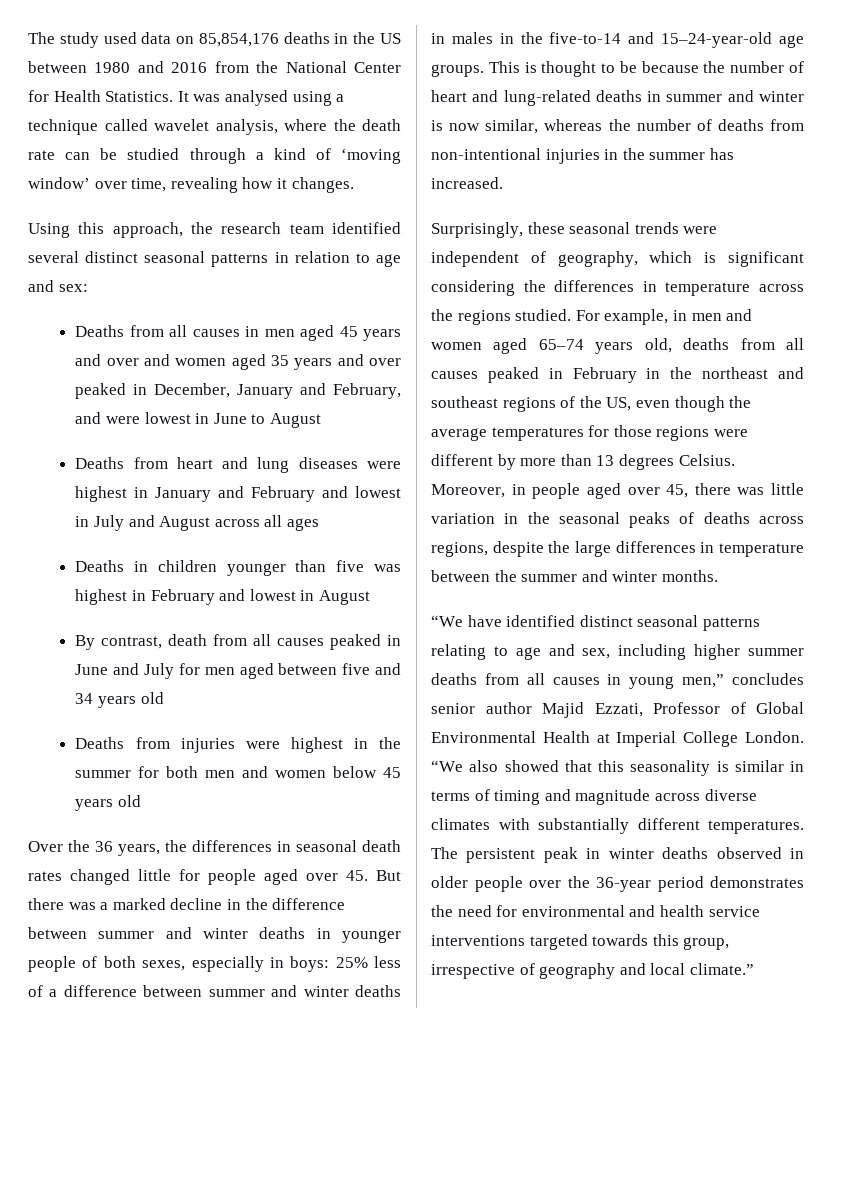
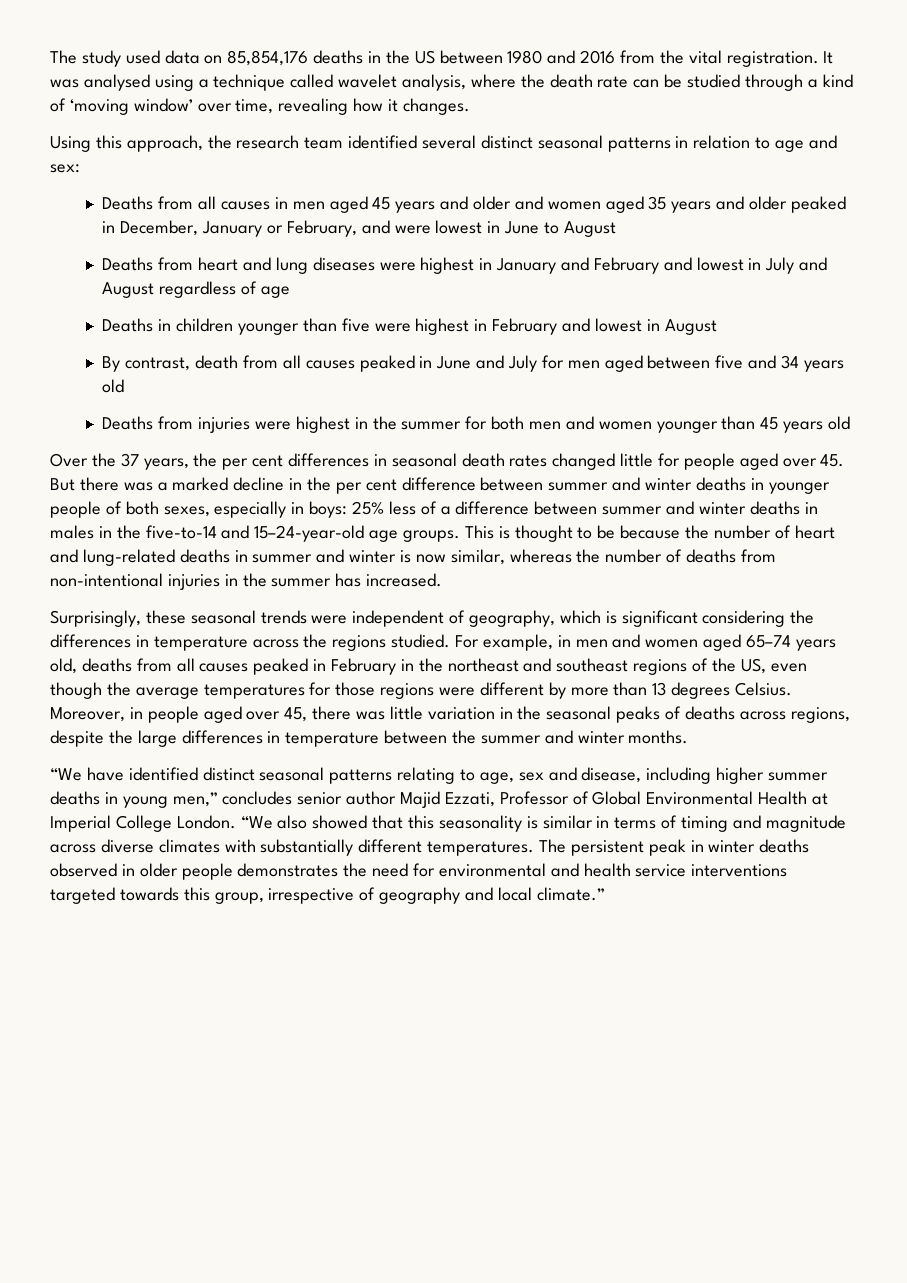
- The study used data on 85,854,176 deaths in the US between 1980 and 2016 from the National Center for Health Statistics.
+ The study used data on 85,854,176 deaths in the US between 1980 and 2016 from the vital registration.
- Deaths from all causes in men aged 45 years and over and women aged 35 years and over peaked in December, January and February, and were lowest in June to August
+ Deaths from all causes in men aged 45 years and older and women aged 35 years and older peaked in December, January or February, and were lowest in June to August
- Deaths from heart and lung diseases were highest in January and February and lowest in July and August across all ages
+ Deaths from heart and lung diseases were highest in January and February and lowest in July and August regardless of age
- Deaths in children younger than five was highest in February and lowest in August
+ Deaths in children younger than five were highest in February and lowest in August
- Deaths from injuries were highest in the summer for both men and women below 45 years old
+ Deaths from injuries were highest in the summer for both men and women younger than 45 years old
- Over the 36 years, the differences in seasonal death rates changed little for people aged over 45. But there was a marked decline in the difference between summer and winter deaths in younger people of both sexes, especially in boys: 25% less of a difference between summer and winter deaths in males in the five-to-14 and 15–24-year-old age groups.
+ Over the 37 years, the per cent differences in seasonal death rates changed little for people aged over 45. But there was a marked decline in the per cent difference between summer and winter deaths in younger people of both sexes, especially in boys: 25% less of a difference between summer and winter deaths in males in the five-to-14 and 15–24-year-old age groups.
- “We have identified distinct seasonal patterns relating to age and sex, including higher summer deaths from all causes in young men,” concludes senior author Majid Ezzati, Professor of Global Environmental Health at Imperial College London.
+ “We have identified distinct seasonal patterns relating to age, sex and disease, including higher summer deaths in young men,” concludes senior author Majid Ezzati, Professor of Global Environmental Health at Imperial College London.
- The persistent peak in winter deaths observed in older people over the 36-year period demonstrates the need for environmental and health service interventions targeted towards this group, irrespective of geography and local climate.”
+ The persistent peak in winter deaths observed in older people demonstrates the need for environmental and health service interventions targeted towards this group, irrespective of geography and local climate.”

